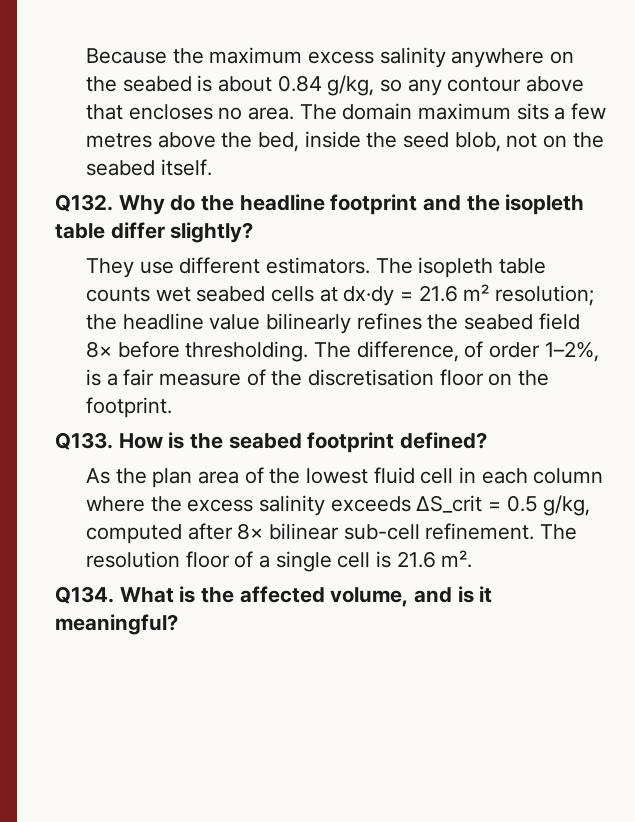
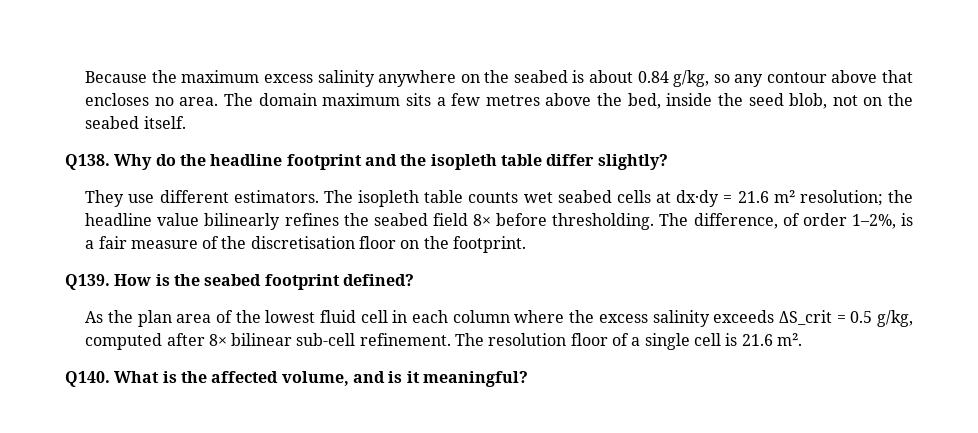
- Q132.
+ Q138.
- Q133.
+ Q139.
- Q134.
+ Q140.

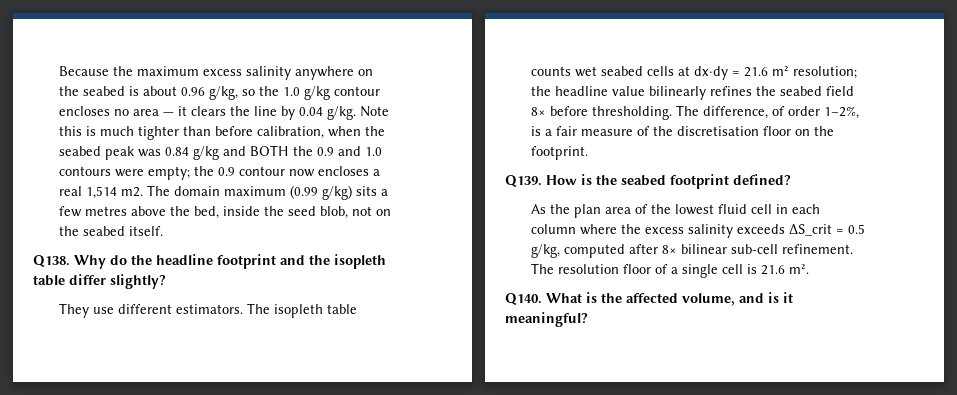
- Because the maximum excess salinity anywhere on the seabed is about 0.84 g/kg, so any contour above that encloses no area.
+ Because the maximum excess salinity anywhere on the seabed is about 0.96 g/kg, so the 1.0 g/kg contour encloses no area — it clears the line by 0.04 g/kg. Note this is much tighter than before calibration, when the seabed peak was 0.84 g/kg and BOTH the 0.9 and 1.0 contours were empty; the 0.9 contour now encloses a real 1,514 m2.
- The domain maximum sits a few metres above the bed, inside the seed blob, not on the seabed itself.
+ The domain maximum (0.99 g/kg) sits a few metres above the bed, inside the seed blob, not on the seabed itself.

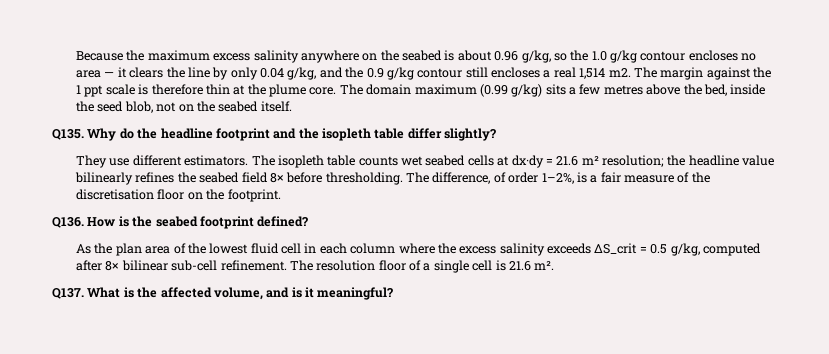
- Because the maximum excess salinity anywhere on the seabed is about 0.96 g/kg, so the 1.0 g/kg contour encloses no area — it clears the line by 0.04 g/kg. Note this is much tighter than before calibration, when the seabed peak was 0.84 g/kg and BOTH the 0.9 and 1.0 contours were empty; the 0.9 contour now encloses a real 1,514 m2.
+ Because the maximum excess salinity anywhere on the seabed is about 0.96 g/kg, so the 1.0 g/kg contour encloses no area — it clears the line by only 0.04 g/kg, and the 0.9 g/kg contour still encloses a real 1,514 m2.
- The domain maximum (0.99 g/kg) sits a few metres above the bed, inside the seed blob, not on the seabed itself.
+ The margin against the 1 ppt scale is therefore thin at the plume core. The domain maximum (0.99 g/kg) sits a few metres above the bed, inside the seed blob, not on the seabed itself.
- Q138.
+ Q135.
- Q139.
+ Q136.
- Q140.
+ Q137.

